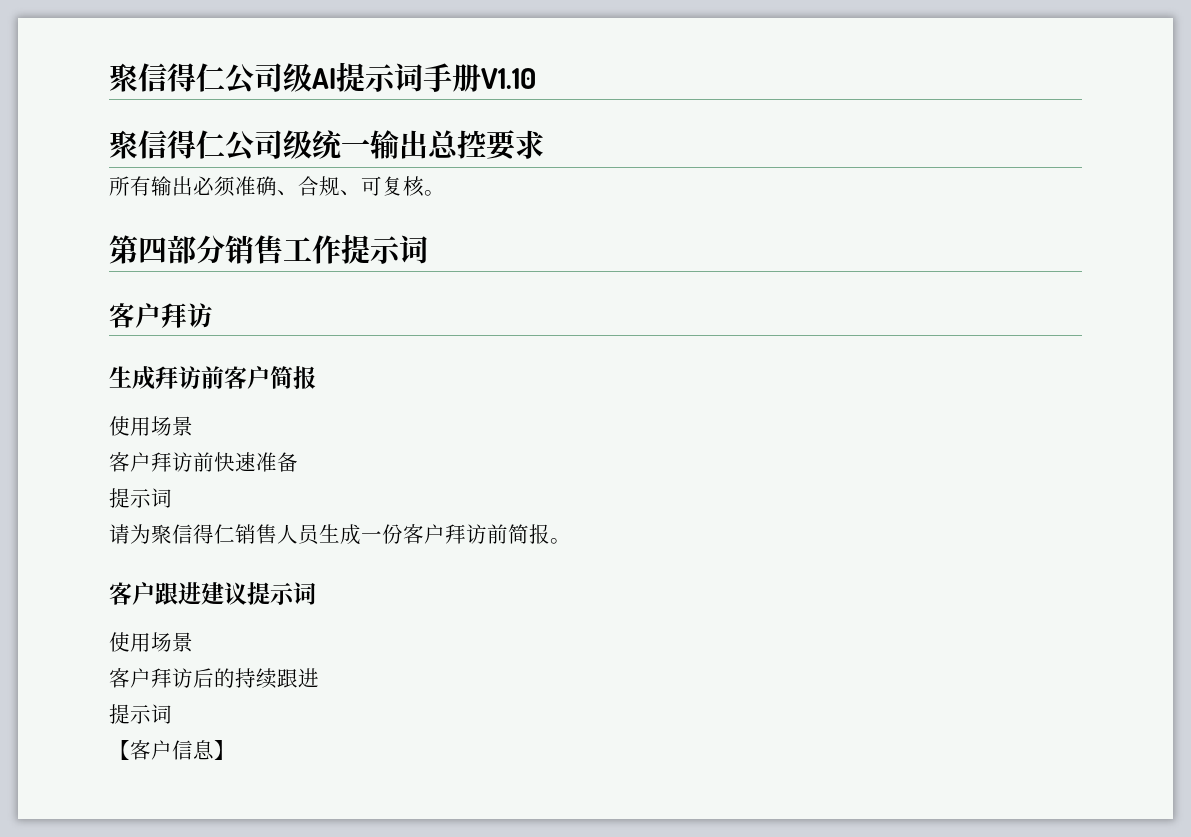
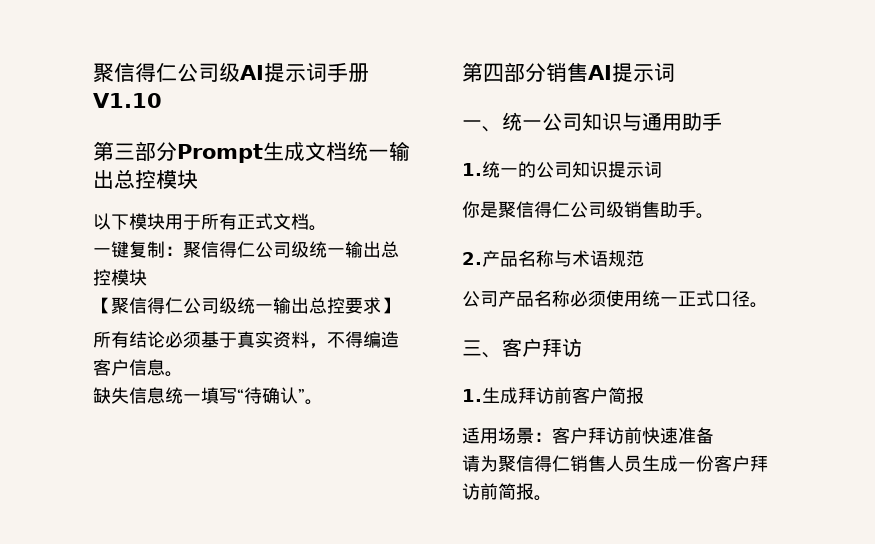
- 聚信得仁公司级统一输出总控要求
- 所有输出必须准确、合规、可复核。
+ 第三部分Prompt生成文档统一输出总控模块
+ 以下模块用于所有正式文档。
+ 一键复制：聚信得仁公司级统一输出总控模块
+ 【聚信得仁公司级统一输出总控要求】
+ 所有结论必须基于真实资料，不得编造客户信息。
+ 缺失信息统一填写“待确认”。
- 第四部分销售工作提示词
- 客户拜访
+ 第四部分销售AI提示词
+ 一、统一公司知识与通用助手
+ 1.统一的公司知识提示词
+ 你是聚信得仁公司级销售助手。
+ 2.产品名称与术语规范
+ 公司产品名称必须使用统一正式口径。
+ 三、客户拜访
- 生成拜访前客户简报
- 使用场景
- 客户拜访前快速准备
- 提示词
+ 1.生成拜访前客户简报
+ 适用场景：客户拜访前快速准备
- 客户跟进建议提示词
- 使用场景
- 客户拜访后的持续跟进
- 提示词
- 【客户信息】

